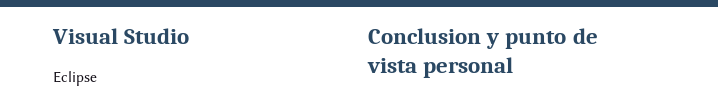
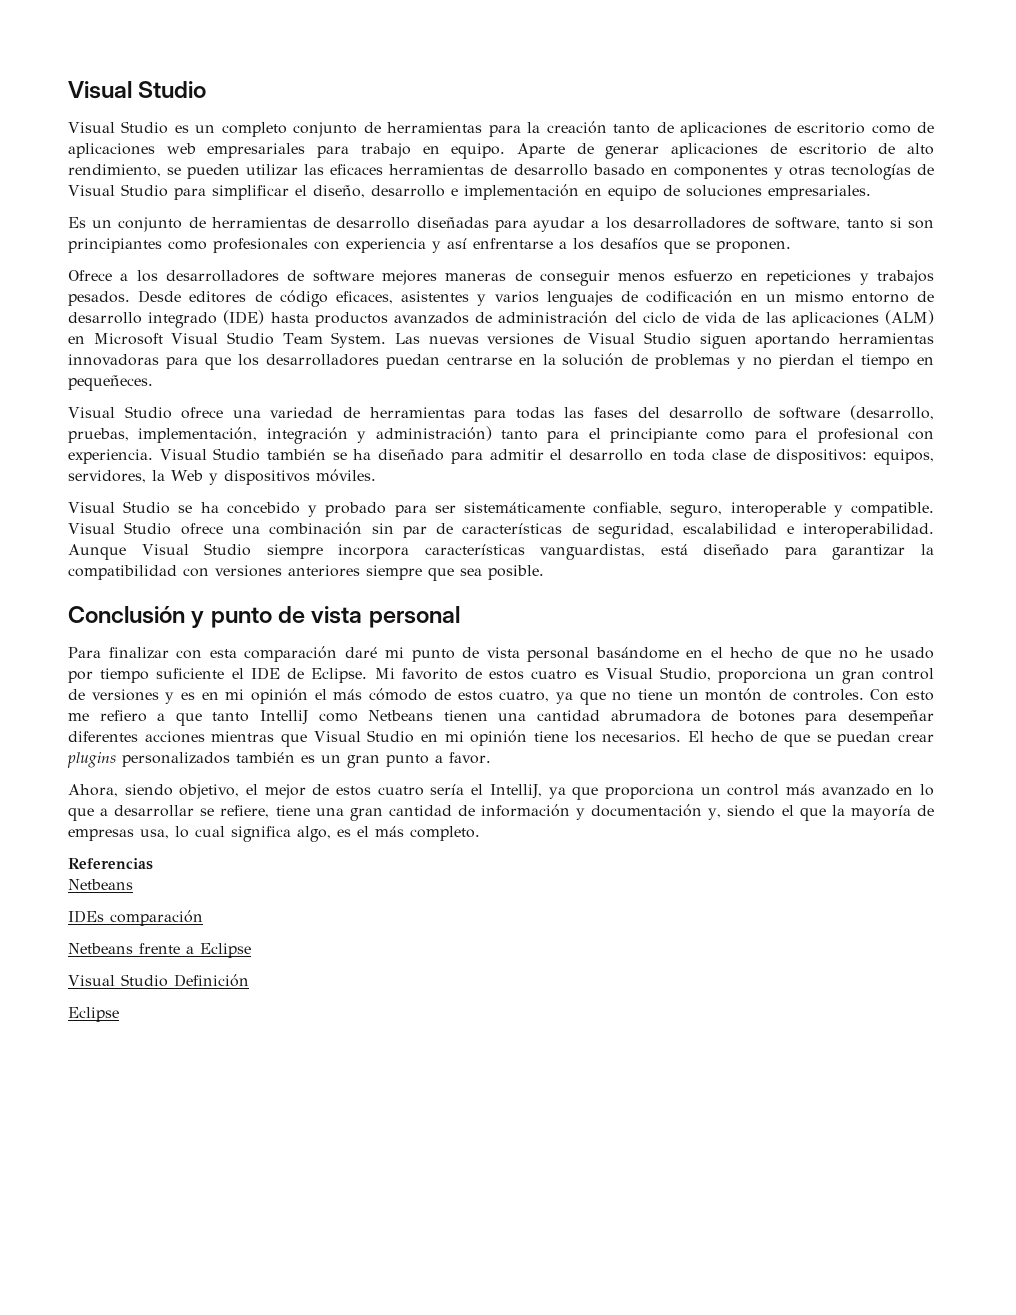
- Eclipse
- Conclusion y punto de vista personal
+ Visual Studio es un completo conjunto de herramientas para la creación tanto de aplicaciones de escritorio como de aplicaciones web empresariales para trabajo en equipo. Aparte de generar aplicaciones de escritorio de alto rendimiento, se pueden utilizar las eficaces herramientas de desarrollo basado en componentes y otras tecnologías de Visual Studio para simplificar el diseño, desarrollo e implementación en equipo de soluciones empresariales.
+ Es un conjunto de herramientas de desarrollo diseñadas para ayudar a los desarrolladores de software, tanto si son principiantes como profesionales con experiencia y así enfrentarse a los desafíos que se proponen.
+ Ofrece a los desarrolladores de software mejores maneras de conseguir menos esfuerzo en repeticiones y trabajos pesados. Desde editores de código eficaces, asistentes y varios lenguajes de codificación en un mismo entorno de desarrollo integrado (IDE) hasta productos avanzados de administración del ciclo de vida de las aplicaciones (ALM) en Microsoft Visual Studio Team System. Las nuevas versiones de Visual Studio siguen aportando herramientas innovadoras para que los desarrolladores puedan centrarse en la solución de problemas y no pierdan el tiempo en pequeñeces.
+ Visual Studio ofrece una variedad de herramientas para todas las fases del desarrollo de software (desarrollo, pruebas, implementación, integración y administración) tanto para el principiante como para el profesional con experiencia. Visual Studio también se ha diseñado para admitir el desarrollo en toda clase de dispositivos: equipos, servidores, la Web y dispositivos móviles.
+ Visual Studio se ha concebido y probado para ser sistemáticamente confiable, seguro, interoperable y compatible. Visual Studio ofrece una combinación sin par de características de seguridad, escalabilidad e interoperabilidad. Aunque Visual Studio siempre incorpora características vanguardistas, está diseñado para garantizar la compatibilidad con versiones anteriores siempre que sea posible.
+ Conclusión y punto de vista personal
+ Para finalizar con esta comparación daré mi punto de vista personal basándome en el hecho de que no he usado por tiempo suficiente el IDE de Eclipse. Mi favorito de estos cuatro es Visual Studio, proporciona un gran control de versiones y es en mi opinión el más cómodo de estos cuatro, ya que no tiene un montón de controles. Con esto me refiero a que tanto IntelliJ como Netbeans tienen una cantidad abrumadora de botones para desempeñar diferentes acciones mientras que Visual Studio en mi opinión tiene los necesarios. El hecho de que se puedan crear plugins personalizados también es un gran punto a favor.
+ Ahora, siendo objetivo, el mejor de estos cuatro sería el IntelliJ, ya que proporciona un control más avanzado en lo que a desarrollar se refiere, tiene una gran cantidad de información y documentación y, siendo el que la mayoría de empresas usa, lo cual significa algo, es el más completo.
+ Referencias
+ Netbeans
+ IDEs comparación
+ Netbeans frente a Eclipse
+ Visual Studio Definición
+ Eclipse

